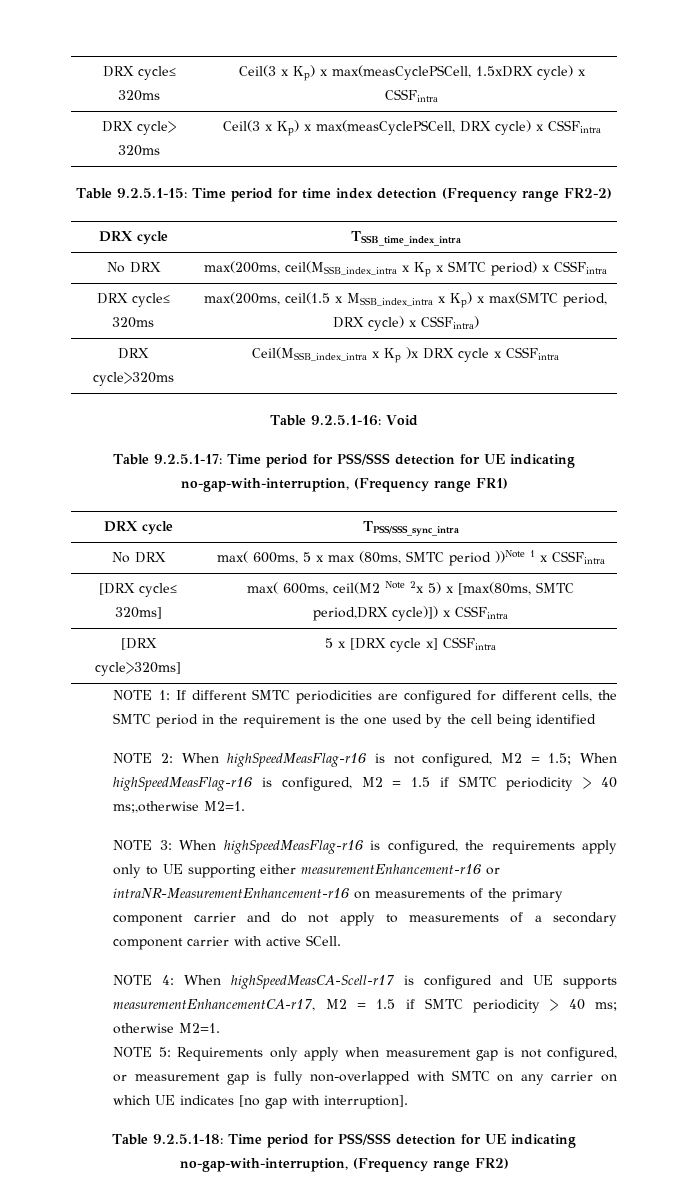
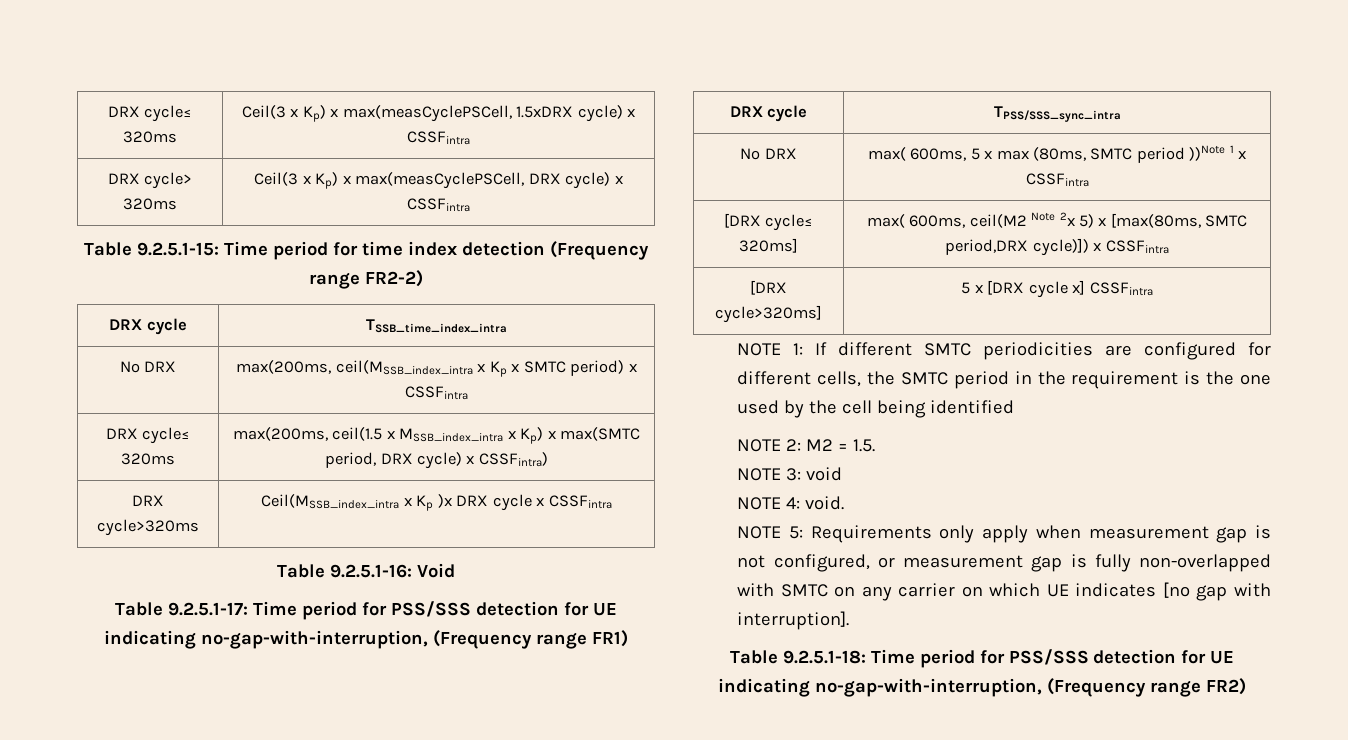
- NOTE 2: When highSpeedMeasFlag-r16 is not configured, M2 = 1.5; When highSpeedMeasFlag-r16 is configured, M2 = 1.5 if SMTC periodicity > 40 ms;,otherwise M2=1.
- NOTE 3: When highSpeedMeasFlag-r16 is configured, the requirements apply only to UE supporting either measurementEnhancement-r16 or intraNR-MeasurementEnhancement-r16 on measurements of the primary component carrier and do not apply to measurements of a secondary component carrier with active SCell.
- NOTE 4: When highSpeedMeasCA-Scell-r17 is configured and UE supports measurementEnhancementCA-r17, M2 = 1.5 if SMTC periodicity > 40 ms; otherwise M2=1.
+ NOTE 2: M2 = 1.5.
+ NOTE 3: void
+ NOTE 4: void.

